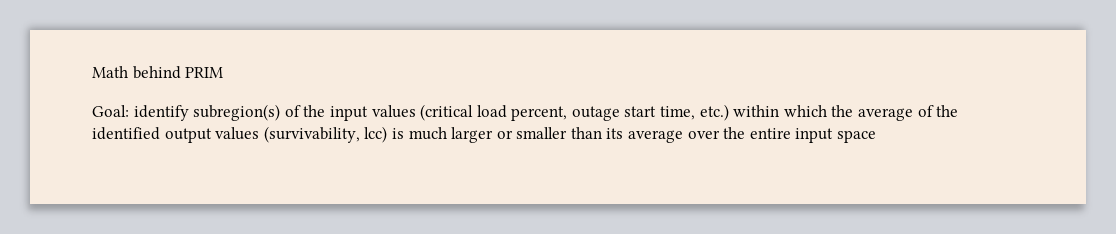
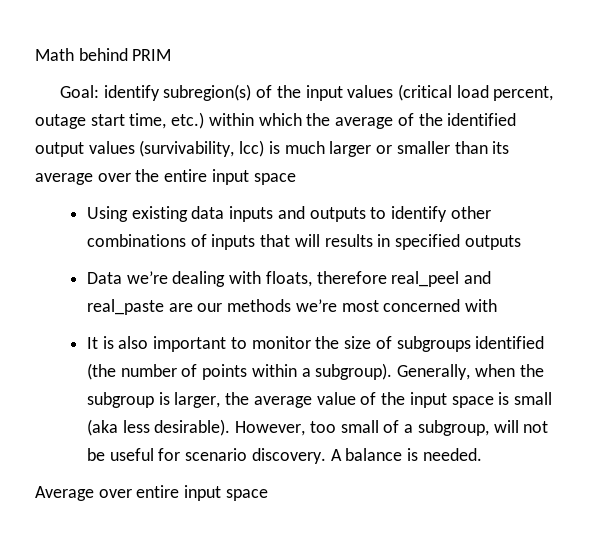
+ Using existing data inputs and outputs to identify other combinations of inputs that will results in specified outputs
+ Data we’re dealing with floats, therefore real_peel and real_paste are our methods we’re most concerned with
+ It is also important to monitor the size of subgroups identified (the number of points within a subgroup). Generally, when the subgroup is larger, the average value of the input space is small (aka less desirable). However, too small of a subgroup, will not be useful for scenario discovery. A balance is needed.
+ Average over entire input space

